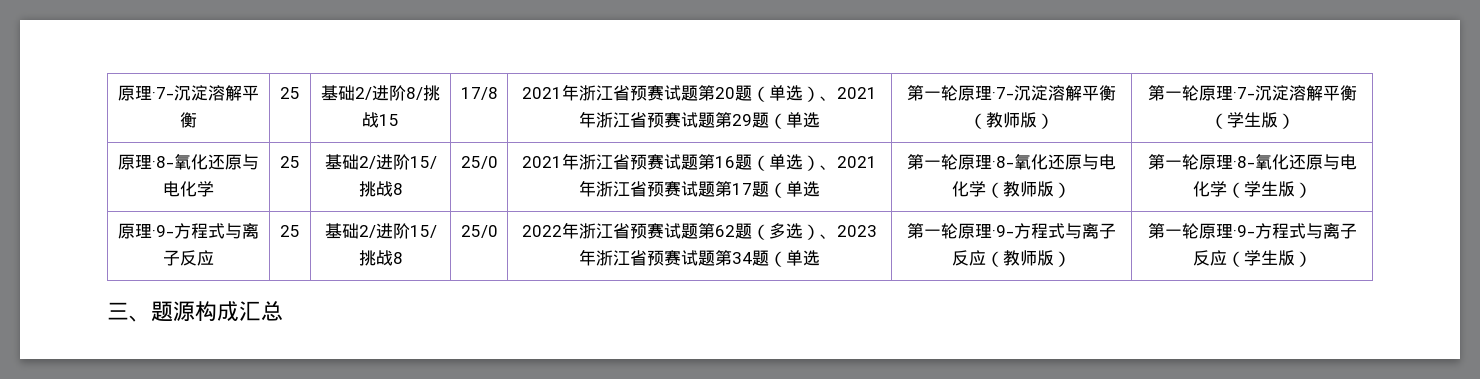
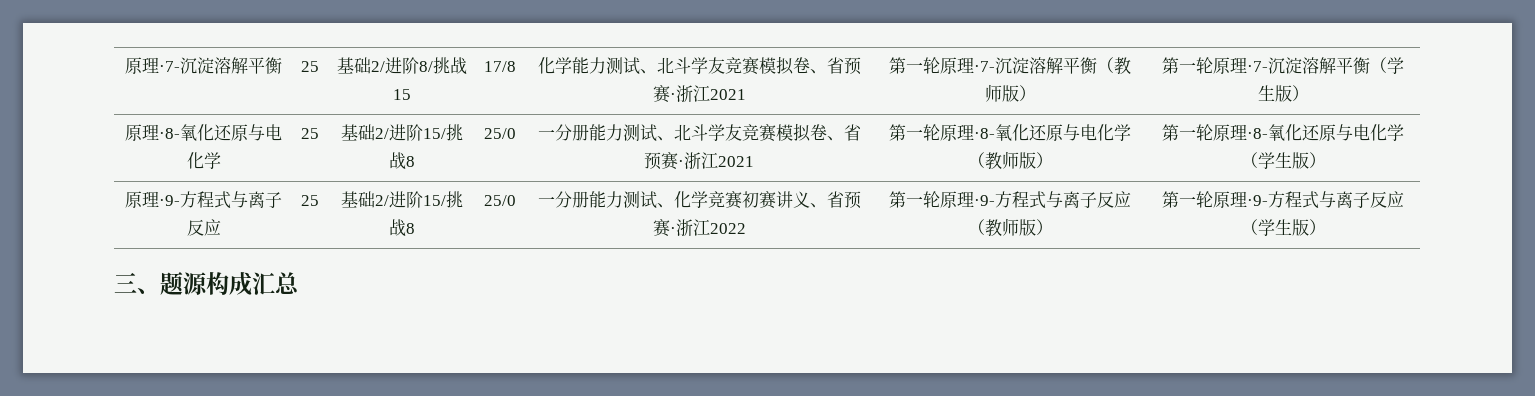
- 2021年浙江省预赛试题第20题（单选）、2021年浙江省预赛试题第29题（单选
+ 化学能力测试、北斗学友竞赛模拟卷、省预赛·浙江2021
- 2021年浙江省预赛试题第16题（单选）、2021年浙江省预赛试题第17题（单选
+ 一分册能力测试、北斗学友竞赛模拟卷、省预赛·浙江2021
- 2022年浙江省预赛试题第62题（多选）、2023年浙江省预赛试题第34题（单选
+ 一分册能力测试、化学竞赛初赛讲义、省预赛·浙江2022

